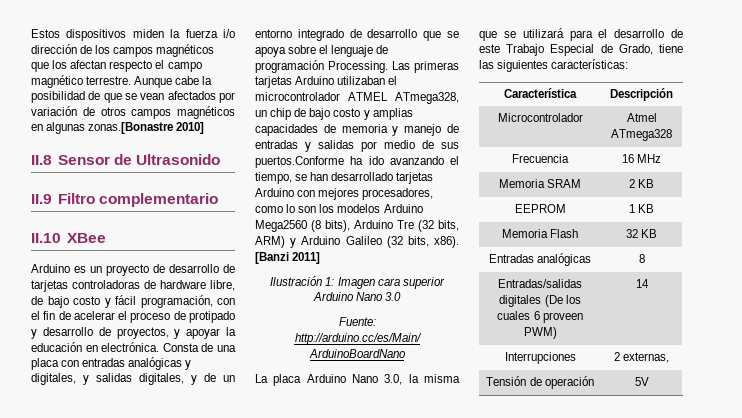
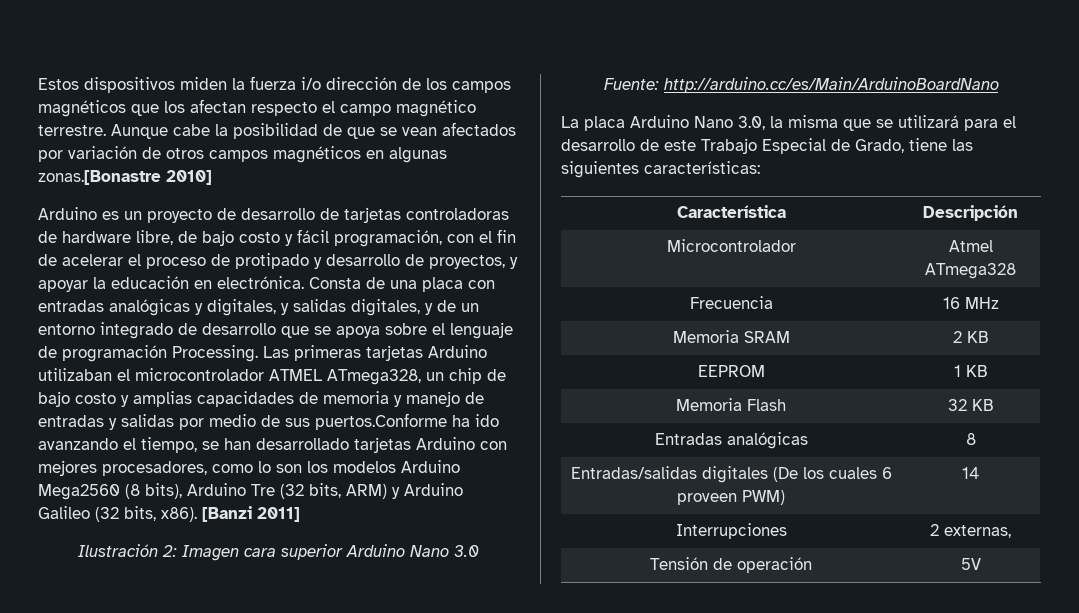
- II.8 Sensor de Ultrasonido
- II.9 Filtro complementario
- II.10 XBee
- Ilustración 1: Imagen cara superior Arduino Nano 3.0
+ Ilustración 2: Imagen cara superior Arduino Nano 3.0

